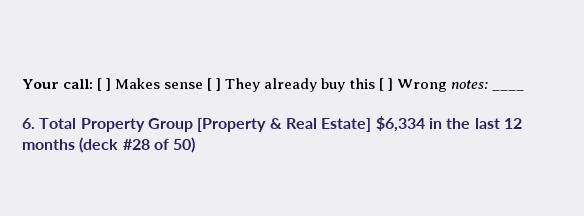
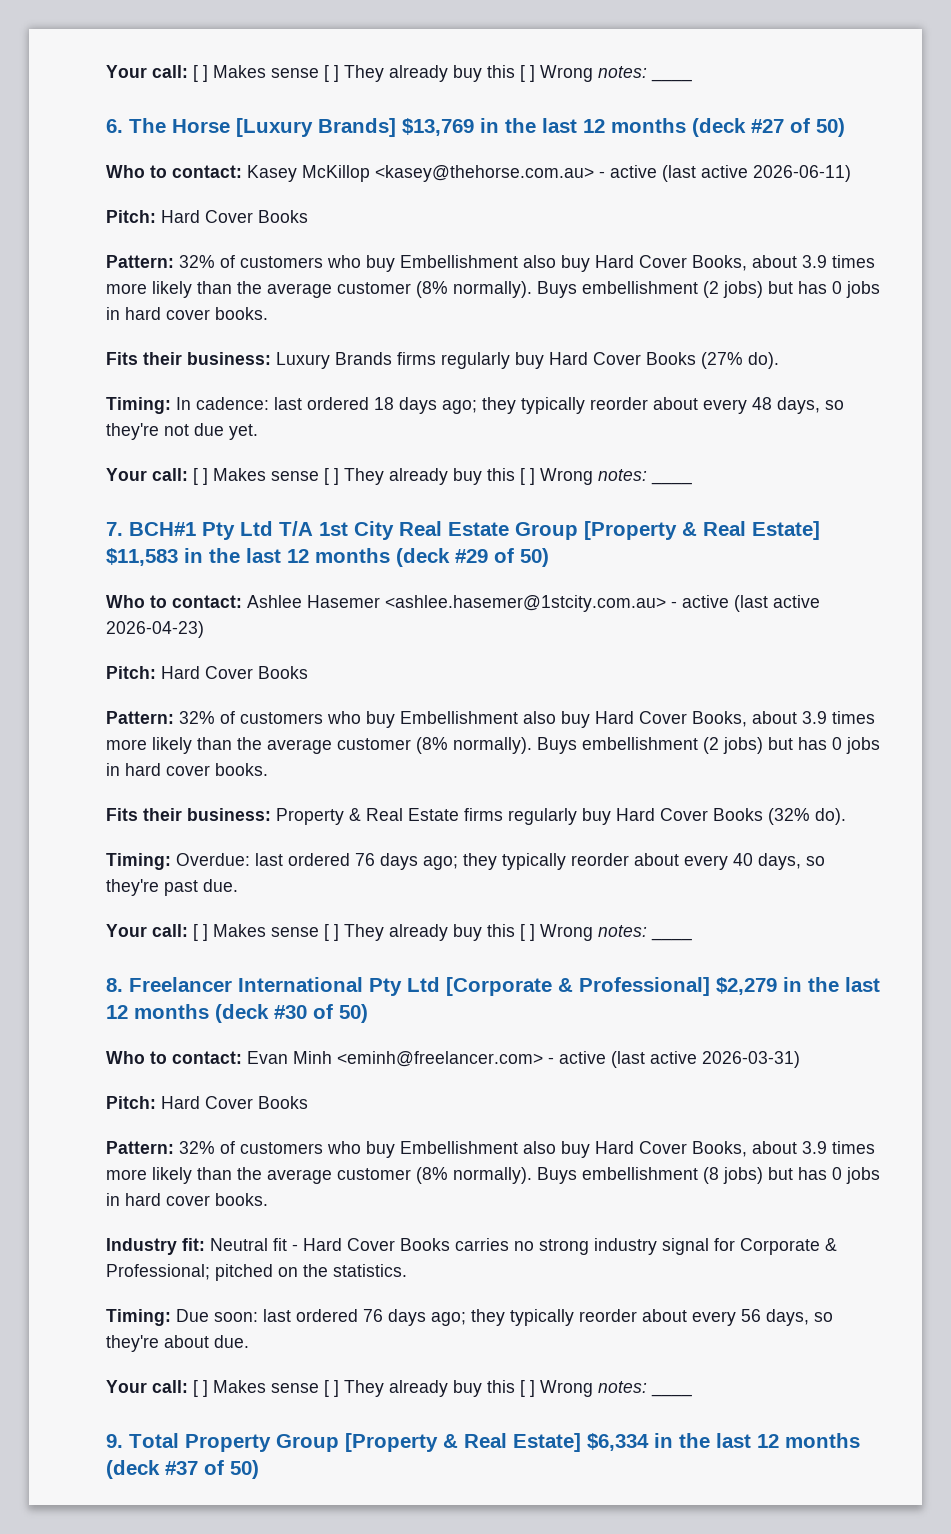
- 6. Total Property Group [Property & Real Estate] $6,334 in the last 12 months (deck #28 of 50)
+ 6. The Horse [Luxury Brands] $13,769 in the last 12 months (deck #27 of 50)
+ Who to contact: Kasey McKillop <kasey@thehorse.com.au> - active (last active 2026-06-11)
+ Pitch: Hard Cover Books
+ Pattern: 32% of customers who buy Embellishment also buy Hard Cover Books, about 3.9 times more likely than the average customer (8% normally). Buys embellishment (2 jobs) but has 0 jobs in hard cover books.
+ Fits their business: Luxury Brands firms regularly buy Hard Cover Books (27% do).
+ Timing: In cadence: last ordered 18 days ago; they typically reorder about every 48 days, so they're not due yet.
+ Your call: [ ] Makes sense [ ] They already buy this [ ] Wrong notes: ____
+ 7. BCH#1 Pty Ltd T/A 1st City Real Estate Group [Property & Real Estate] $11,583 in the last 12 months (deck #29 of 50)
+ Who to contact: Ashlee Hasemer <ashlee.hasemer@1stcity.com.au> - active (last active 2026-04-23)
+ Pitch: Hard Cover Books
+ Pattern: 32% of customers who buy Embellishment also buy Hard Cover Books, about 3.9 times more likely than the average customer (8% normally). Buys embellishment (2 jobs) but has 0 jobs in hard cover books.
+ Fits their business: Property & Real Estate firms regularly buy Hard Cover Books (32% do).
+ Timing: Overdue: last ordered 76 days ago; they typically reorder about every 40 days, so they're past due.
+ Your call: [ ] Makes sense [ ] They already buy this [ ] Wrong notes: ____
+ 8. Freelancer International Pty Ltd [Corporate & Professional] $2,279 in the last 12 months (deck #30 of 50)
+ Who to contact: Evan Minh <eminh@freelancer.com> - active (last active 2026-03-31)
+ Pitch: Hard Cover Books
+ Pattern: 32% of customers who buy Embellishment also buy Hard Cover Books, about 3.9 times more likely than the average customer (8% normally). Buys embellishment (8 jobs) but has 0 jobs in hard cover books.
+ Industry fit: Neutral fit - Hard Cover Books carries no strong industry signal for Corporate & Professional; pitched on the statistics.
+ Timing: Due soon: last ordered 76 days ago; they typically reorder about every 56 days, so they're about due.
+ Your call: [ ] Makes sense [ ] They already buy this [ ] Wrong notes: ____
+ 9. Total Property Group [Property & Real Estate] $6,334 in the last 12 months (deck #37 of 50)

